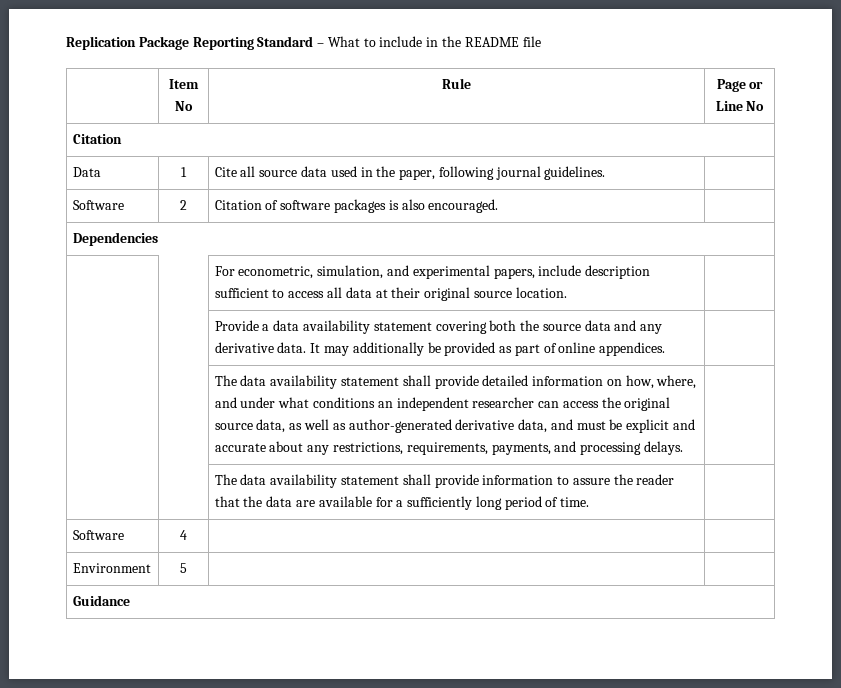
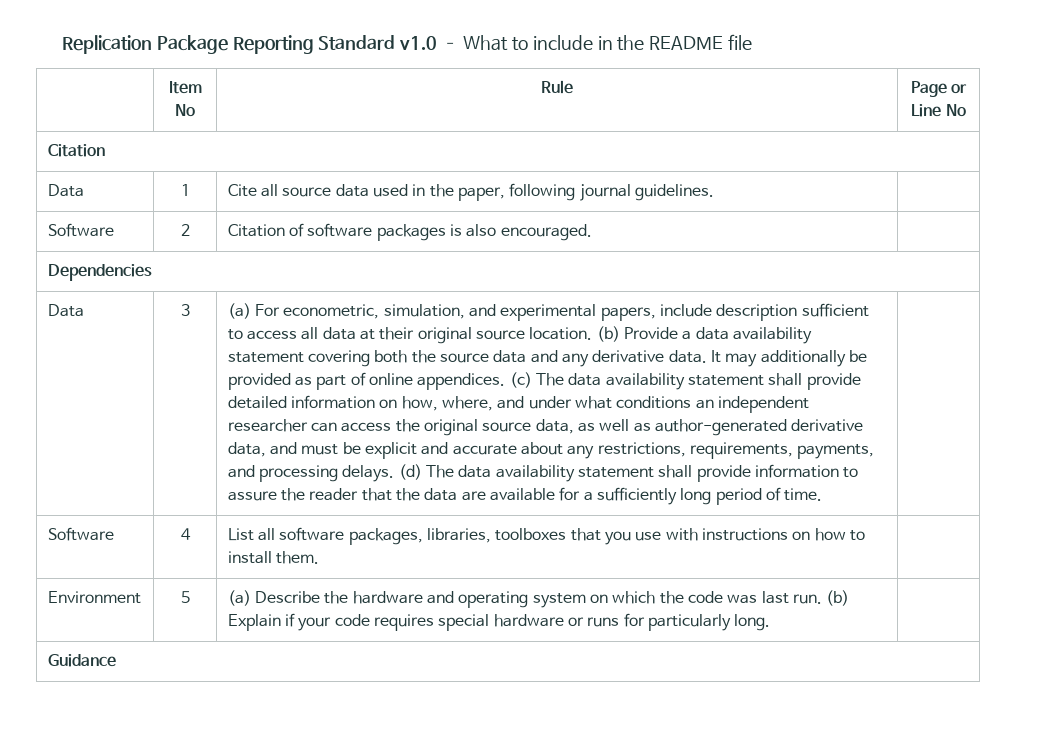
- Replication Package Reporting Standard – What to include in the README file
+ Replication Package Reporting Standard v1.0 – What to include in the README file
- For econometric, simulation, and experimental papers, include description sufficient to access all data at their original source location. |
- | | Provide a data availability statement covering both the source data and any derivative data. It may additionally be provided as part of online appendices. |
- | | The data availability statement shall provide detailed information on how, where, and under what conditions an independent researcher can access the original source data, as well as author-generated derivative data, and must be explicit and accurate about any restrictions, requirements, payments, and processing delays. |
- | | The data availability statement shall provide information to assure the reader that the data are available for a sufficiently long period of time. |
+ Data | 3 | (a) For econometric, simulation, and experimental papers, include description sufficient to access all data at their original source location. (b) Provide a data availability statement covering both the source data and any derivative data. It may additionally be provided as part of online appendices. (c) The data availability statement shall provide detailed information on how, where, and under what conditions an independent researcher can access the original source data, as well as author-generated derivative data, and must be explicit and accurate about any restrictions, requirements, payments, and processing delays. (d) The data availability statement shall provide information to assure the reader that the data are available for a sufficiently long period of time.
- Software | 4 | |
- Environment | 5 | |
+ Software | 4 | List all software packages, libraries, toolboxes that you use with instructions on how to install them. |
+ Environment | 5 | (a) Describe the hardware and operating system on which the code was last run. (b) Explain if your code requires special hardware or runs for particularly long. |

